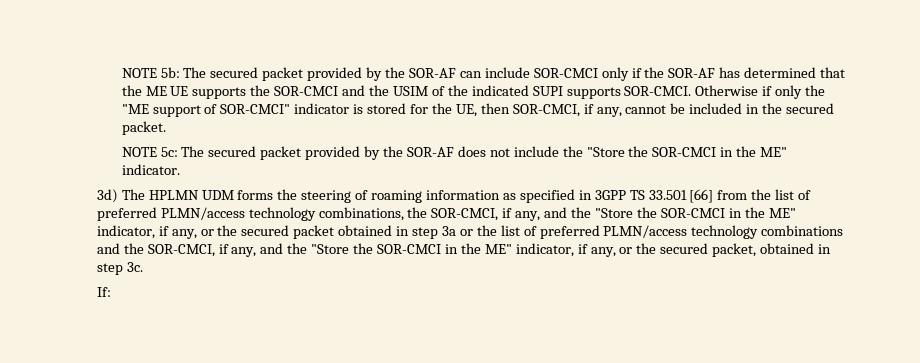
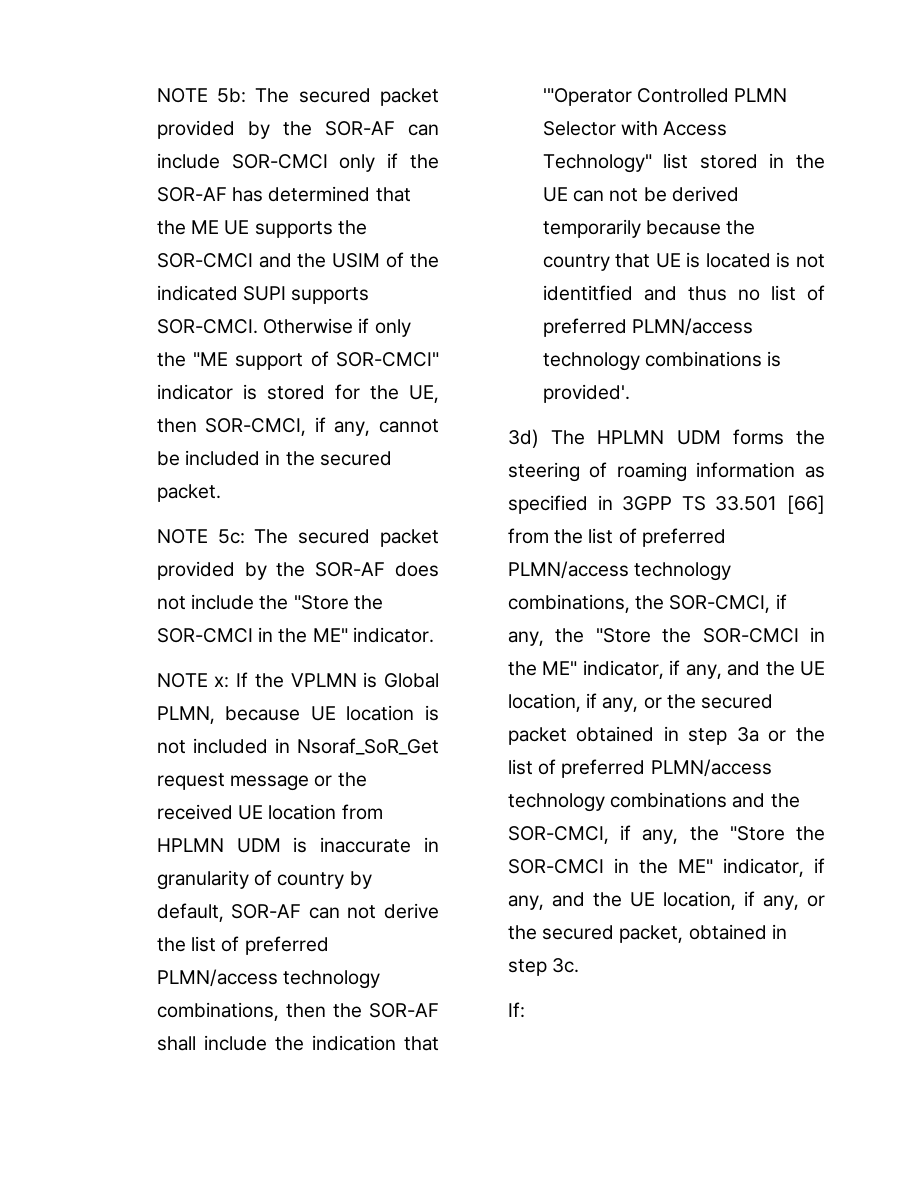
+ NOTE x: If the VPLMN is Global PLMN, because UE location is not included in Nsoraf_SoR_Get request message or the received UE location from HPLMN UDM is inaccurate in granularity of country by default, SOR-AF can not derive the list of preferred PLMN/access technology combinations, then the SOR-AF shall include the indication that '"Operator Controlled PLMN Selector with Access Technology" list stored in the UE can not be derived temporarily because the country that UE is located is not identitfied and thus no list of preferred PLMN/access technology combinations is provided'.
- 3d) The HPLMN UDM forms the steering of roaming information as specified in 3GPP TS 33.501 [66] from the list of preferred PLMN/access technology combinations, the SOR-CMCI, if any, and the "Store the SOR-CMCI in the ME" indicator, if any, or the secured packet obtained in step 3a or the list of preferred PLMN/access technology combinations and the SOR-CMCI, if any, and the "Store the SOR-CMCI in the ME" indicator, if any, or the secured packet, obtained in step 3c.
+ 3d) The HPLMN UDM forms the steering of roaming information as specified in 3GPP TS 33.501 [66] from the list of preferred PLMN/access technology combinations, the SOR-CMCI, if any, the "Store the SOR-CMCI in the ME" indicator, if any, and the UE location, if any, or the secured packet obtained in step 3a or the list of preferred PLMN/access technology combinations and the SOR-CMCI, if any, the "Store the SOR-CMCI in the ME" indicator, if any, and the UE location, if any, or the secured packet, obtained in step 3c.

